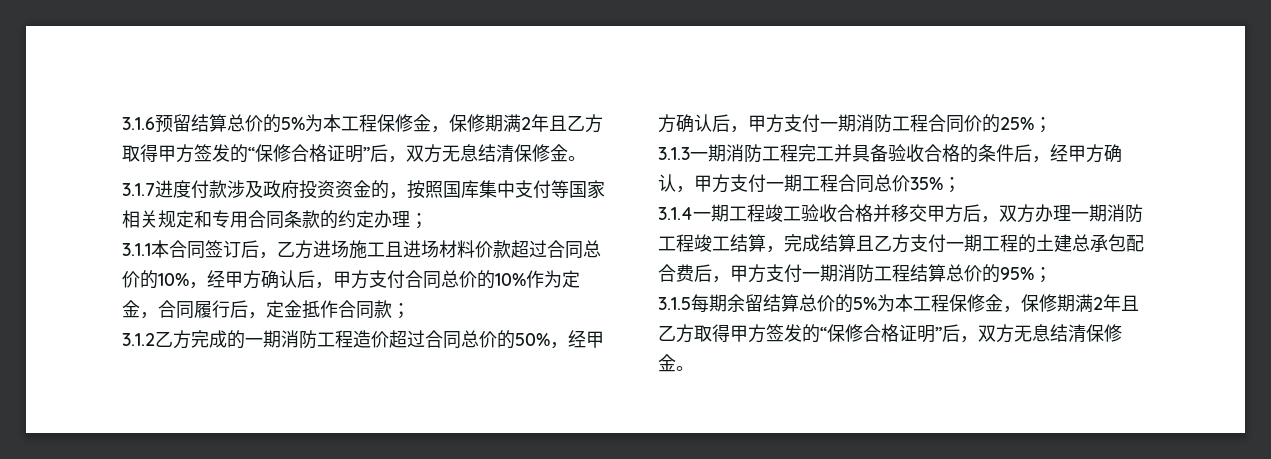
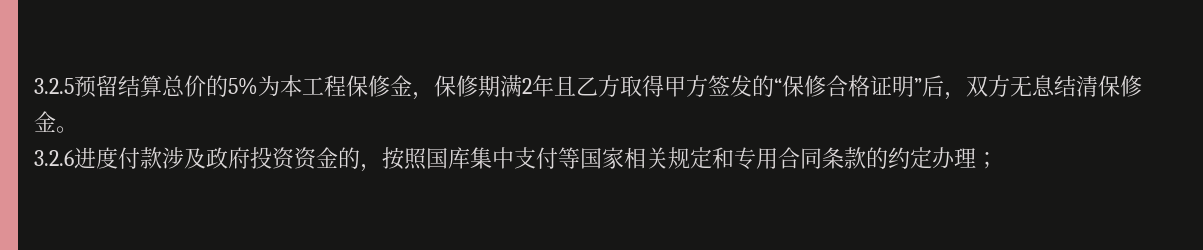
- 3.1.6预留结算总价的5%为本工程保修金，保修期满2年且乙方取得甲方签发的“保修合格证明”后，双方无息结清保修金。
+ 3.2.5预留结算总价的5%为本工程保修金，保修期满2年且乙方取得甲方签发的“保修合格证明”后，双方无息结清保修金。
- 3.1.7进度付款涉及政府投资资金的，按照国库集中支付等国家相关规定和专用合同条款的约定办理；
+ 3.2.6进度付款涉及政府投资资金的，按照国库集中支付等国家相关规定和专用合同条款的约定办理；
- 3.1.1本合同签订后，乙方进场施工且进场材料价款超过合同总价的10%，经甲方确认后，甲方支付合同总价的10%作为定金，合同履行后，定金抵作合同款；
- 3.1.2乙方完成的一期消防工程造价超过合同总价的50%，经甲方确认后，甲方支付一期消防工程合同价的25%；
- 3.1.3一期消防工程完工并具备验收合格的条件后，经甲方确认，甲方支付一期工程合同总价35%；
- 3.1.4一期工程竣工验收合格并移交甲方后，双方办理一期消防工程竣工结算，完成结算且乙方支付一期工程的土建总承包配合费后，甲方支付一期消防工程结算总价的95%；
- 3.1.5每期余留结算总价的5%为本工程保修金，保修期满2年且乙方取得甲方签发的“保修合格证明”后，双方无息结清保修金。

